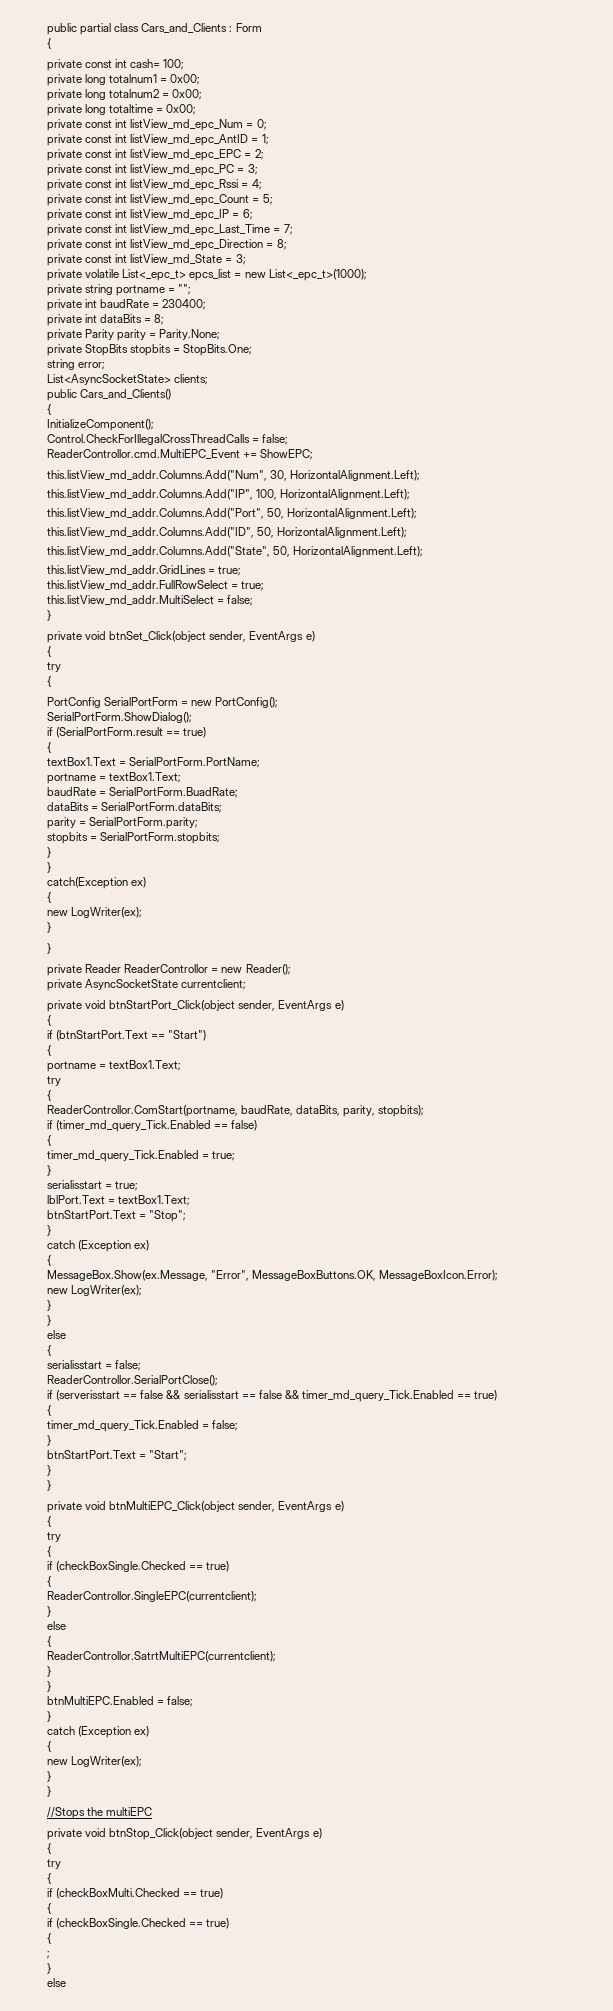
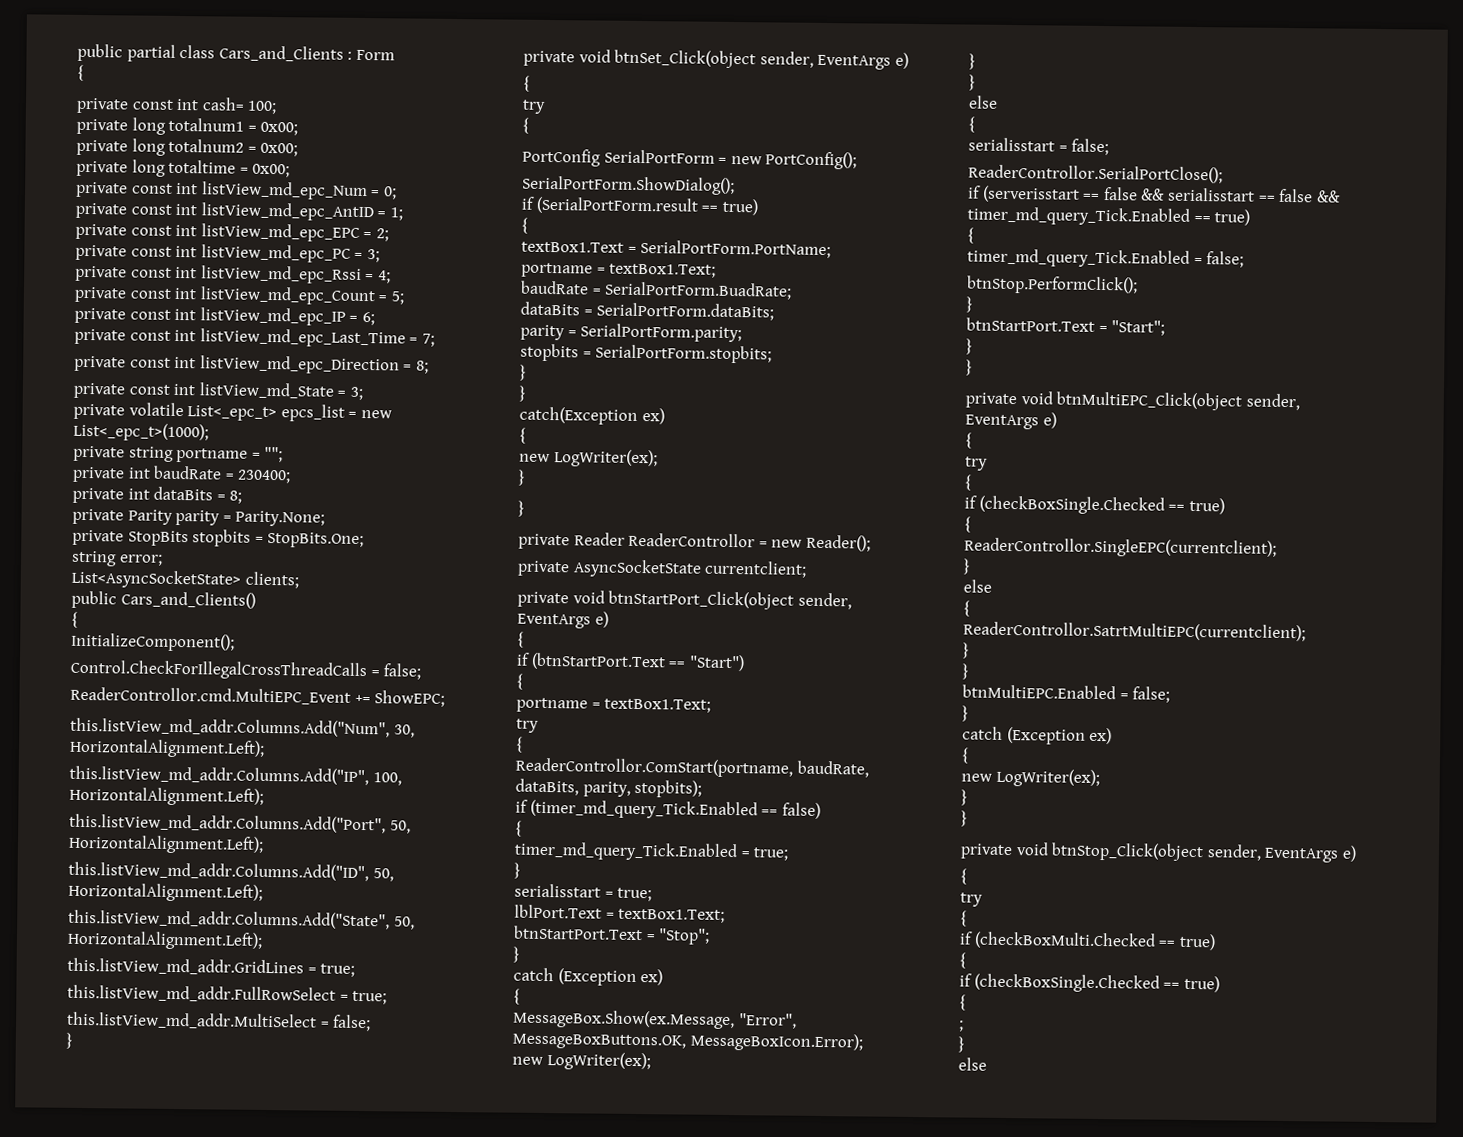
+ btnStop.PerformClick();
- //Stops the multiEPC

